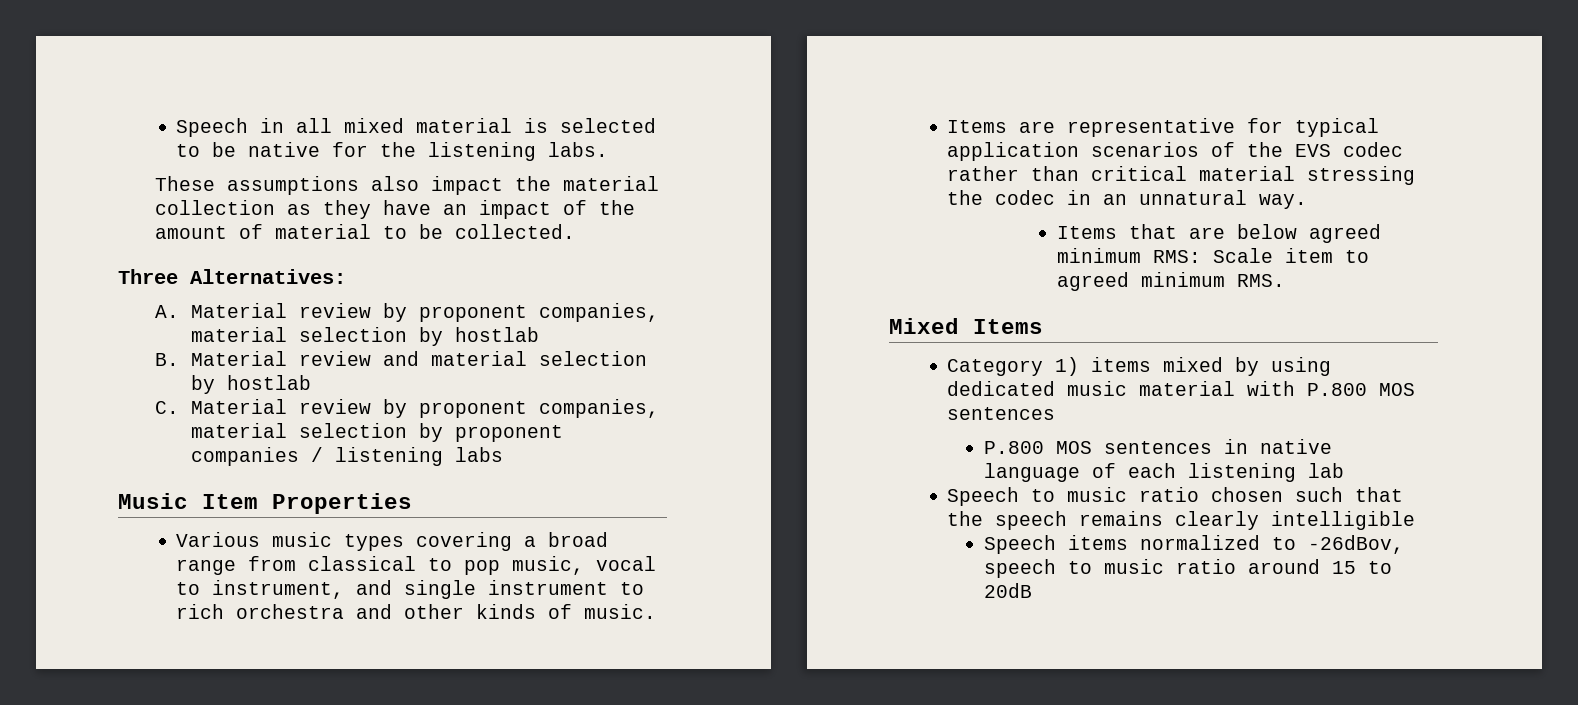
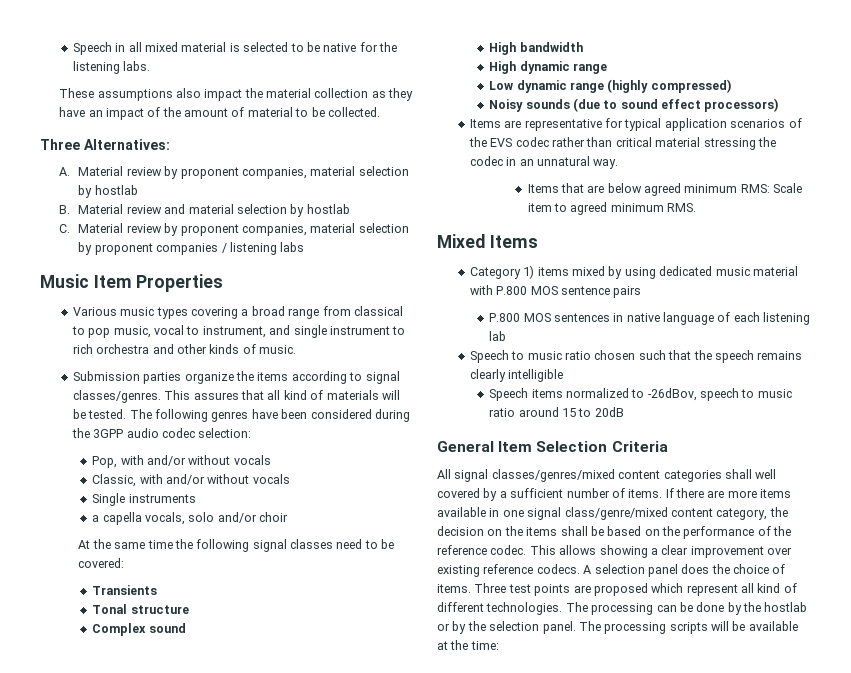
+ Submission parties organize the items according to signal classes/genres. This assures that all kind of materials will be tested. The following genres have been considered during the 3GPP audio codec selection:
+ Pop, with and/or without vocals
+ Classic, with and/or without vocals
+ Single instruments
+ a capella vocals, solo and/or choir
+ At the same time the following signal classes need to be covered:
+ Transients
+ Tonal structure
+ Complex sound
+ High bandwidth
+ High dynamic range
+ Low dynamic range (highly compressed)
+ Noisy sounds (due to sound effect processors)
- Category 1) items mixed by using dedicated music material with P.800 MOS sentences
+ Category 1) items mixed by using dedicated music material with P.800 MOS sentence pairs
+ General Item Selection Criteria
+ All signal classes/genres/mixed content categories shall well covered by a sufficient number of items. If there are more items available in one signal class/genre/mixed content category, the decision on the items shall be based on the performance of the reference codec. This allows showing a clear improvement over existing reference codecs. A selection panel does the choice of items. Three test points are proposed which represent all kind of different technologies. The processing can be done by the hostlab or by the selection panel. The processing scripts will be available at the time:

